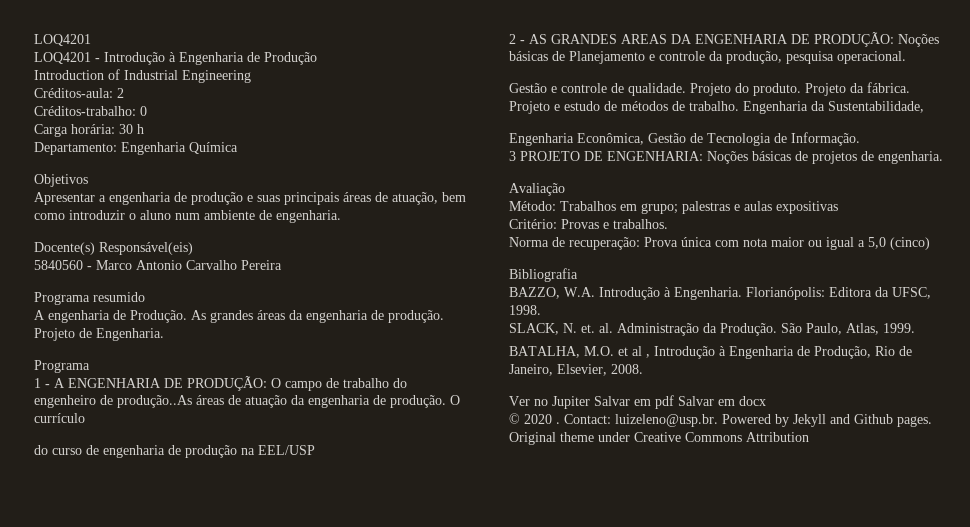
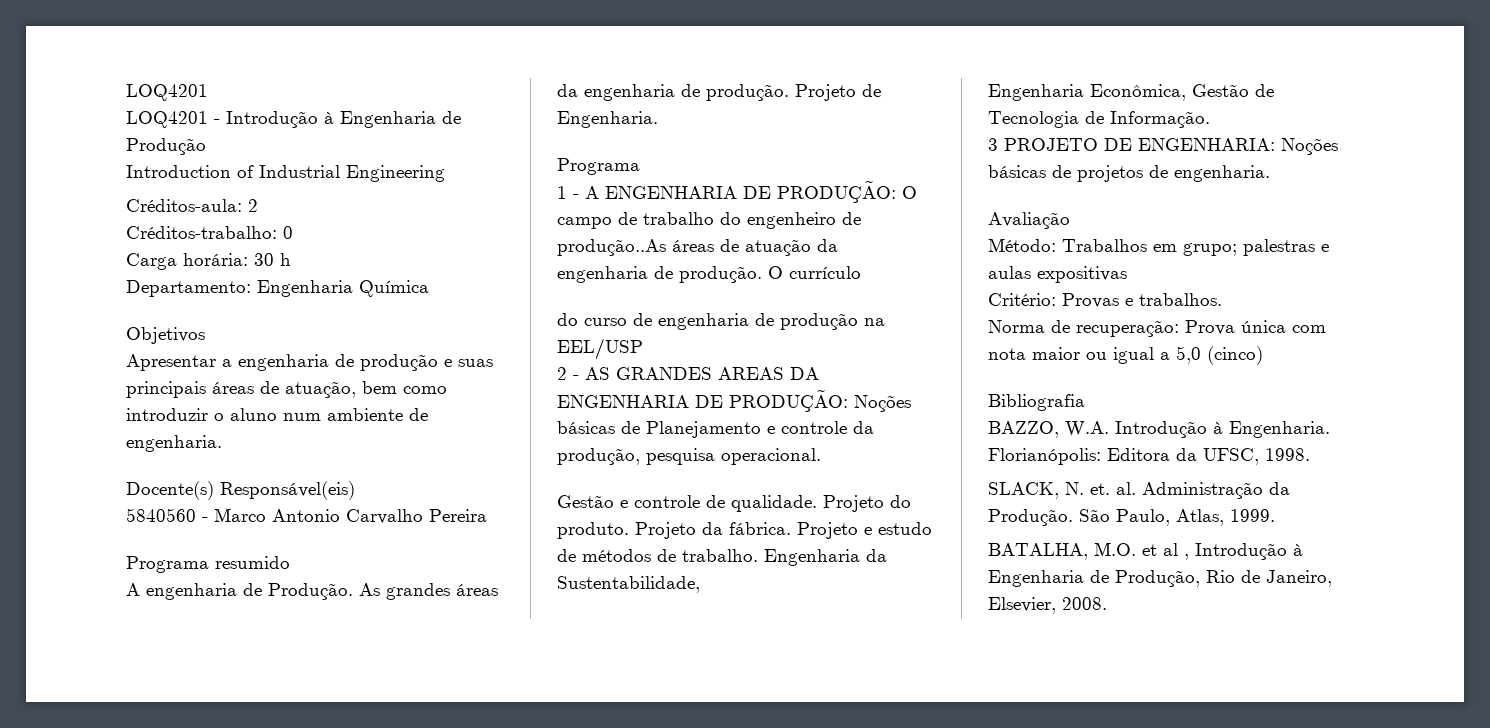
- Ver no Jupiter Salvar em pdf Salvar em docx
- © 2020 . Contact: luizeleno@usp.br. Powered by Jekyll and Github pages. Original theme under Creative Commons Attribution

